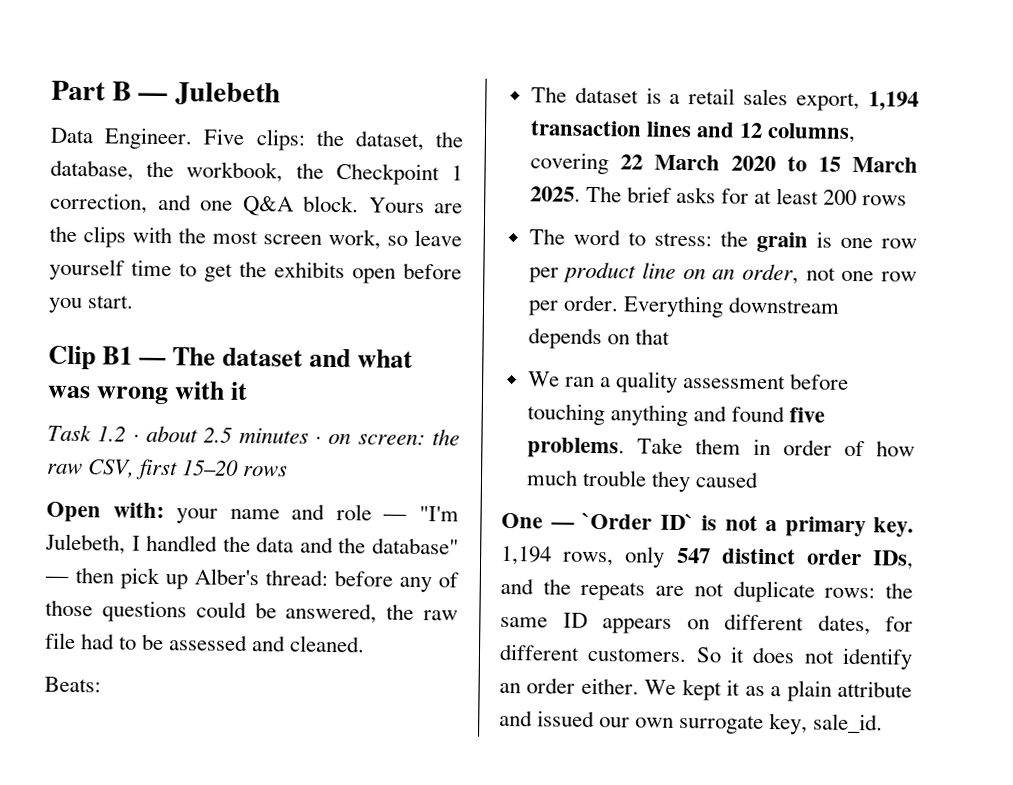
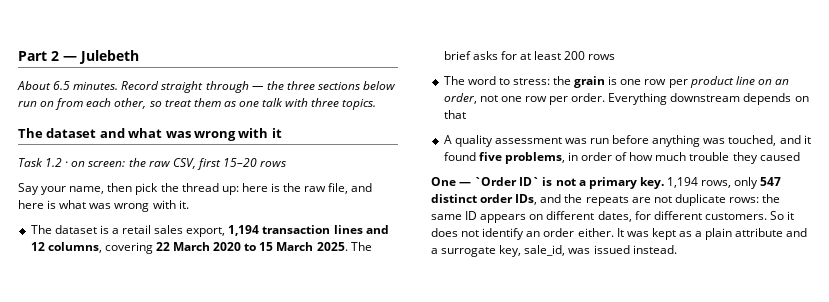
- Part B — Julebeth
+ Part 2 — Julebeth
- Data Engineer. Five clips: the dataset, the database, the workbook, the Checkpoint 1 correction, and one Q&A block. Yours are the clips with the most screen work, so leave yourself time to get the exhibits open before you start.
- Clip B1 — The dataset and what was wrong with it
+ About 6.5 minutes. Record straight through — the three sections below run on from each other, so treat them as one talk with three topics.
+ The dataset and what was wrong with it
- Task 1.2 · about 2.5 minutes · on screen: the raw CSV, first 15–20 rows
+ Task 1.2 · on screen: the raw CSV, first 15–20 rows
- Open with: your name and role — "I'm Julebeth, I handled the data and the database" — then pick up Alber's thread: before any of those questions could be answered, the raw file had to be assessed and cleaned.
- Beats:
+ Say your name, then pick the thread up: here is the raw file, and here is what was wrong with it.
- We ran a quality assessment before touching anything and found five problems. Take them in order of how much trouble they caused
+ A quality assessment was run before anything was touched, and it found five problems, in order of how much trouble they caused
- We kept it as a plain attribute and issued our own surrogate key, sale_id.
+ It was kept as a plain attribute and a surrogate key, sale_id, was issued instead.

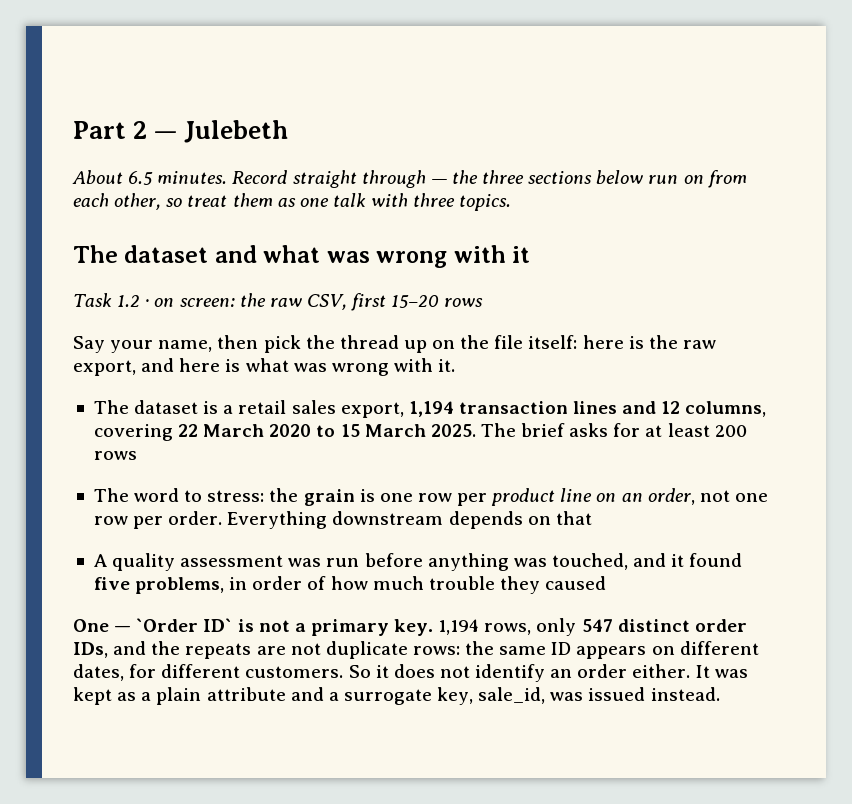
- Say your name, then pick the thread up: here is the raw file, and here is what was wrong with it.
+ Say your name, then pick the thread up on the file itself: here is the raw export, and here is what was wrong with it.

